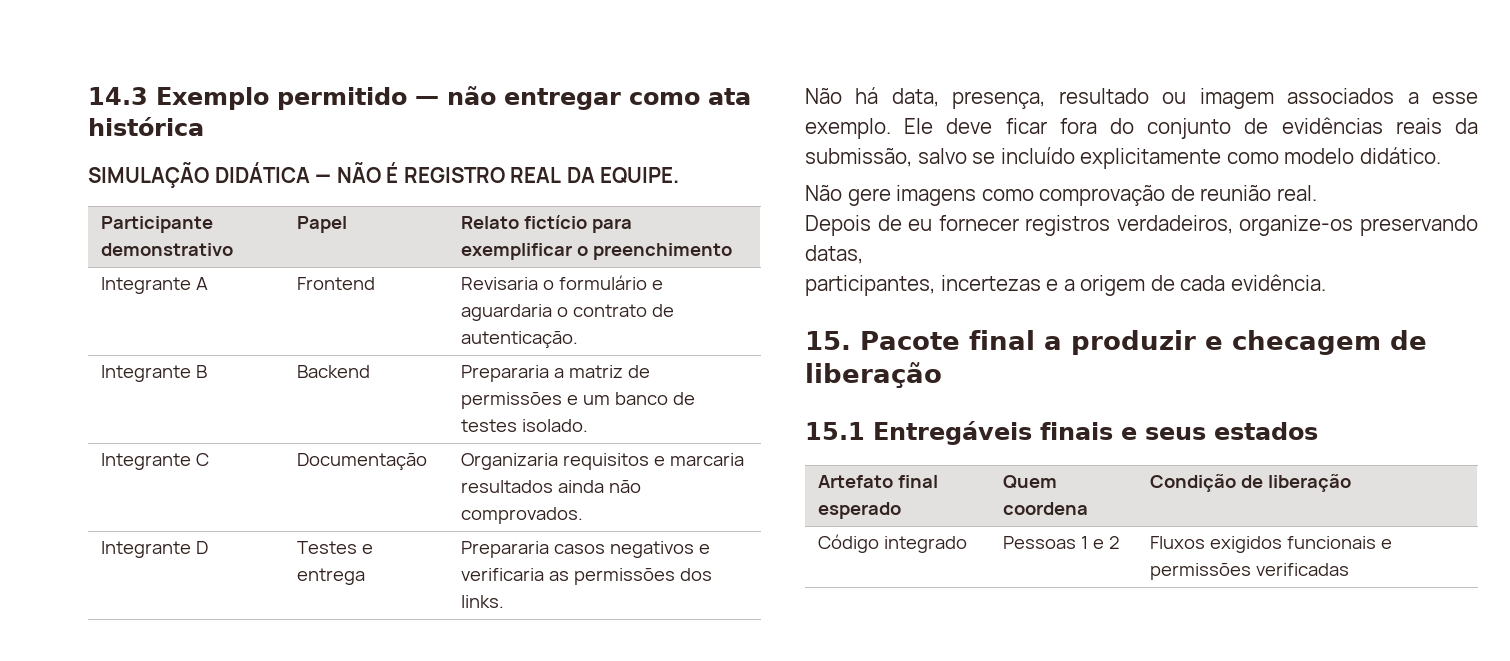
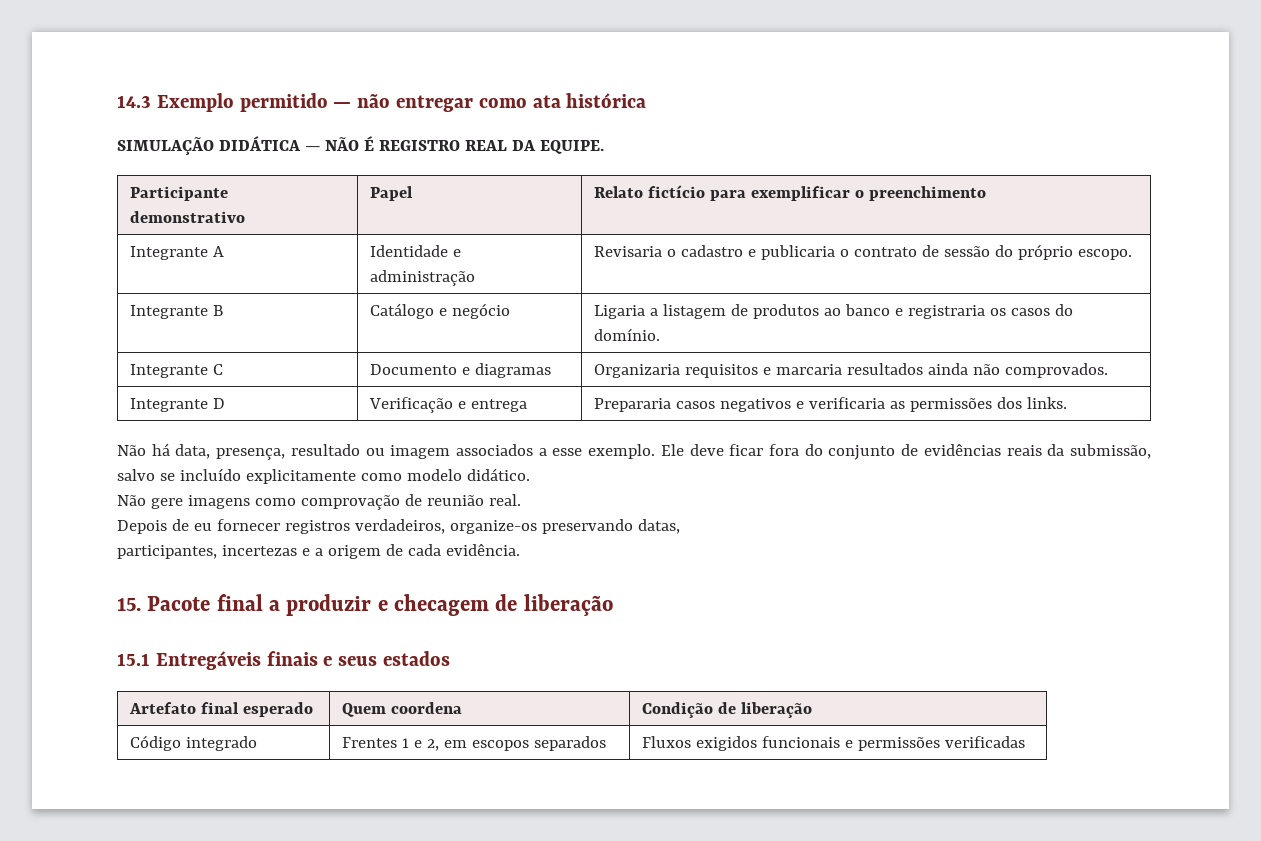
- Integrante A | Frontend | Revisaria o formulário e aguardaria o contrato de autenticação.
- Integrante B | Backend | Prepararia a matriz de permissões e um banco de testes isolado.
+ Integrante A | Identidade e administração | Revisaria o cadastro e publicaria o contrato de sessão do próprio escopo.
+ Integrante B | Catálogo e negócio | Ligaria a listagem de produtos ao banco e registraria os casos do domínio.
- Integrante C | Documentação | Organizaria requisitos e marcaria resultados ainda não comprovados.
+ Integrante C | Documento e diagramas | Organizaria requisitos e marcaria resultados ainda não comprovados.
- Integrante D | Testes e entrega | Prepararia casos negativos e verificaria as permissões dos links.
+ Integrante D | Verificação e entrega | Prepararia casos negativos e verificaria as permissões dos links.
- Código integrado | Pessoas 1 e 2 | Fluxos exigidos funcionais e permissões verificadas
+ Código integrado | Frentes 1 e 2, em escopos separados | Fluxos exigidos funcionais e permissões verificadas

